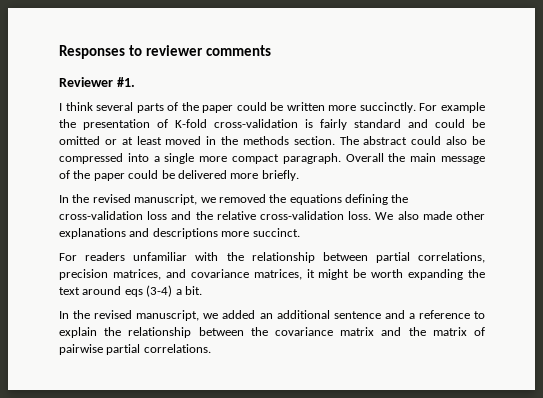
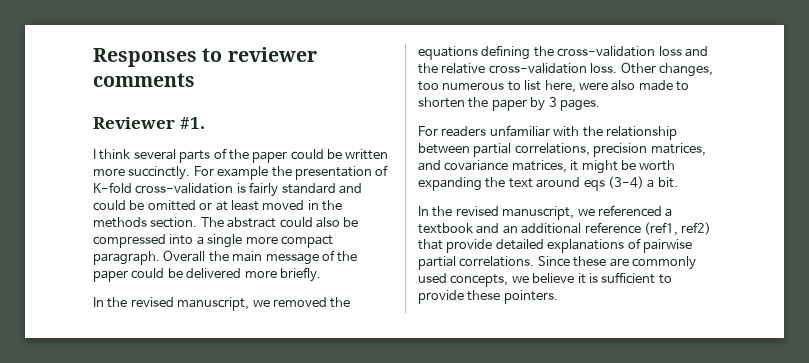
- We also made other explanations and descriptions more succinct.
+ Other changes, too numerous to list here, were also made to shorten the paper by 3 pages.
- In the revised manuscript, we added an additional sentence and a reference to explain the relationship between the covariance matrix and the matrix of pairwise partial correlations.
+ In the revised manuscript, we referenced a textbook and an additional reference (ref1, ref2) that provide detailed explanations of pairwise partial correlations. Since these are commonly used concepts, we believe it is sufficient to provide these pointers.

